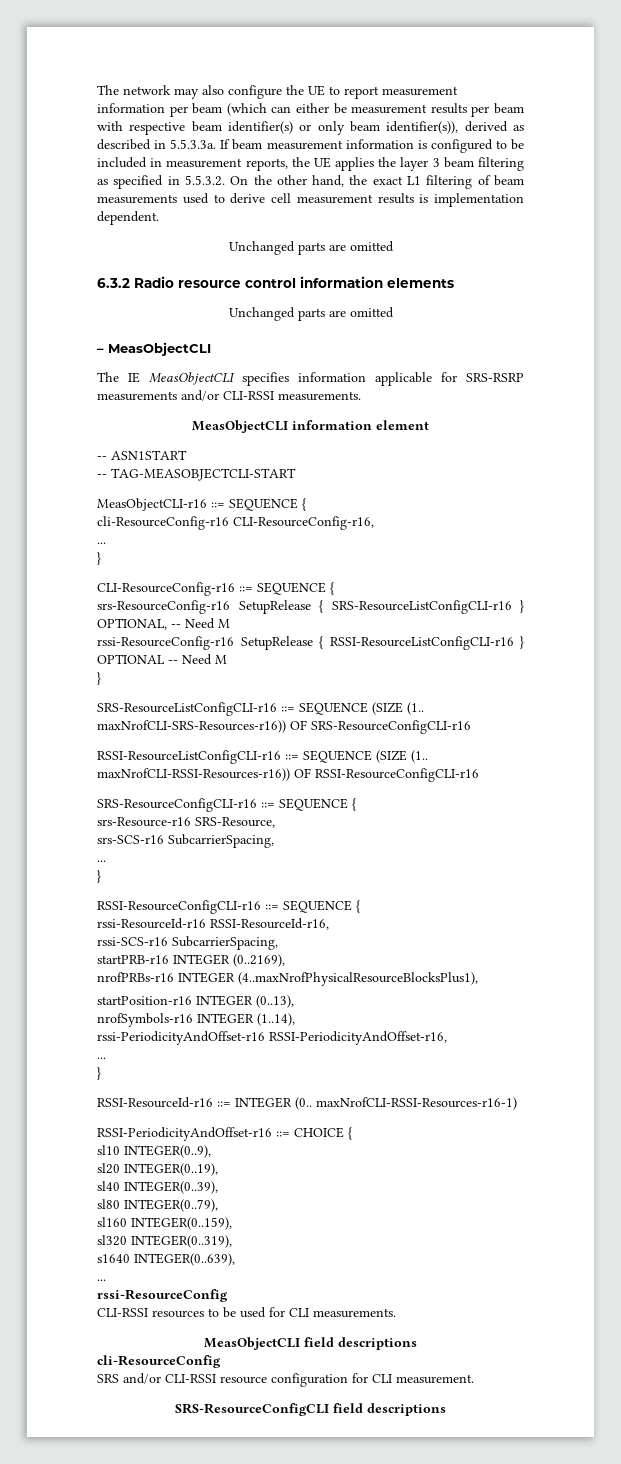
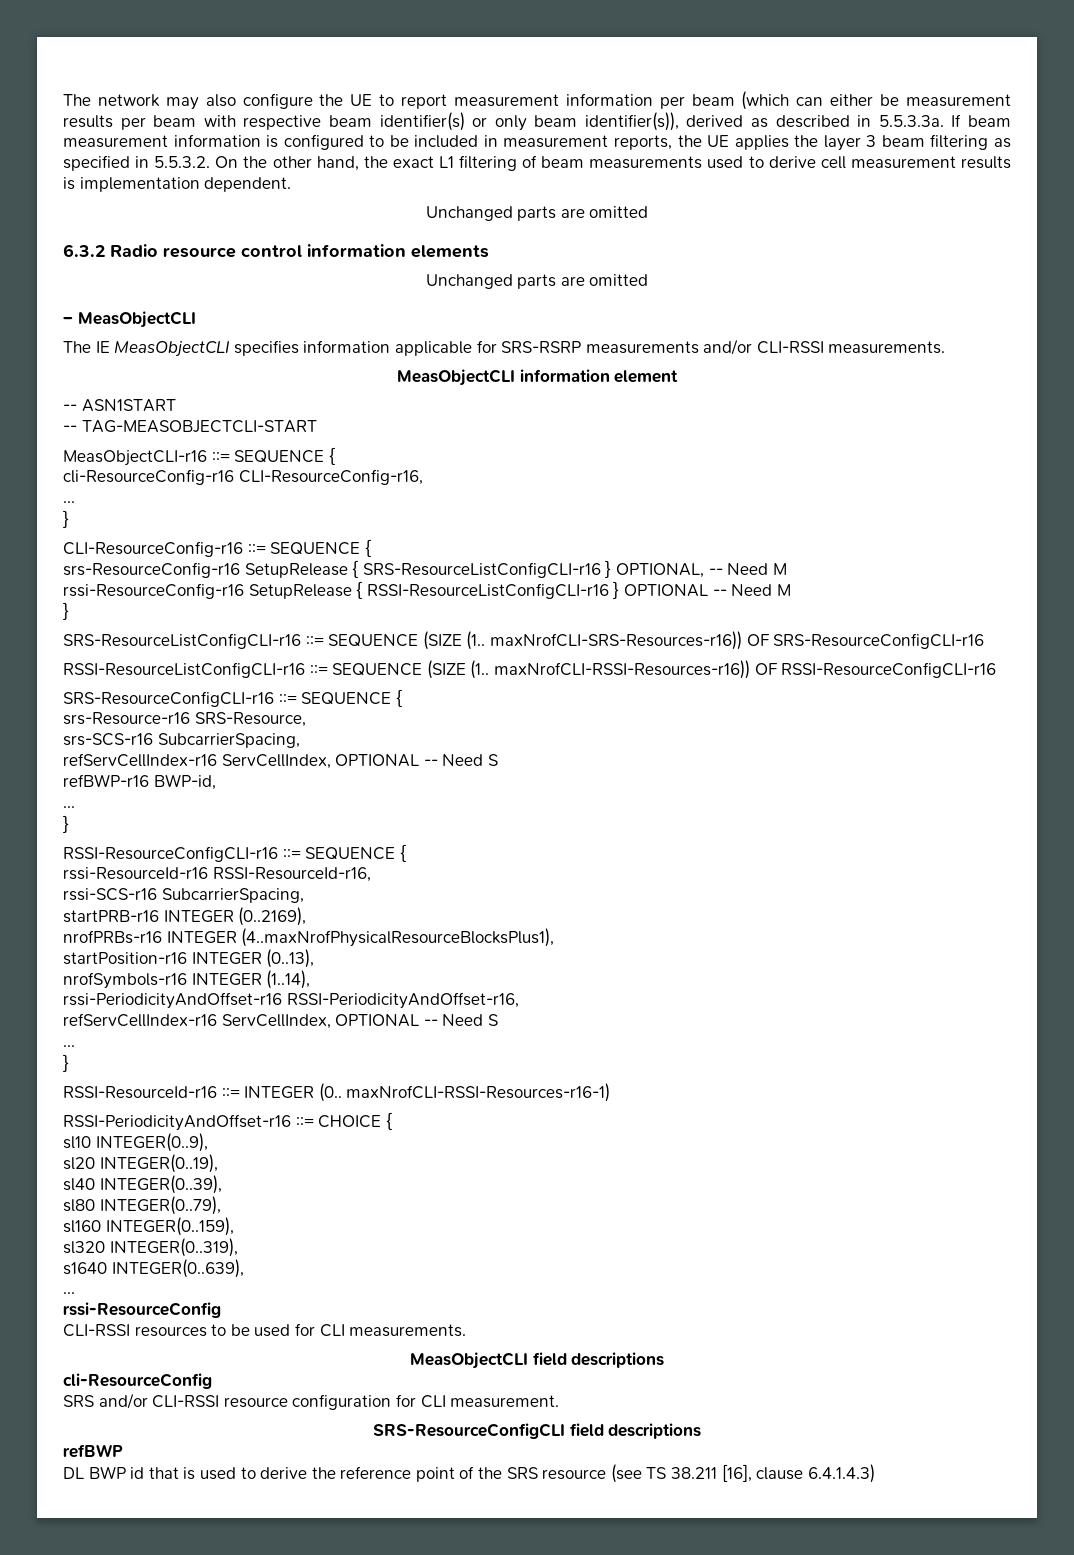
  srs-SCS-r16 SubcarrierSpacing,
+ refServCellIndex-r16 ServCellIndex, OPTIONAL -- Need S
+ refBWP-r16 BWP-id,
  rssi-PeriodicityAndOffset-r16 RSSI-PeriodicityAndOffset-r16,
+ refServCellIndex-r16 ServCellIndex, OPTIONAL -- Need S
+ refBWP
+ DL BWP id that is used to derive the reference point of the SRS resource (see TS 38.211 [16], clause 6.4.1.4.3)

